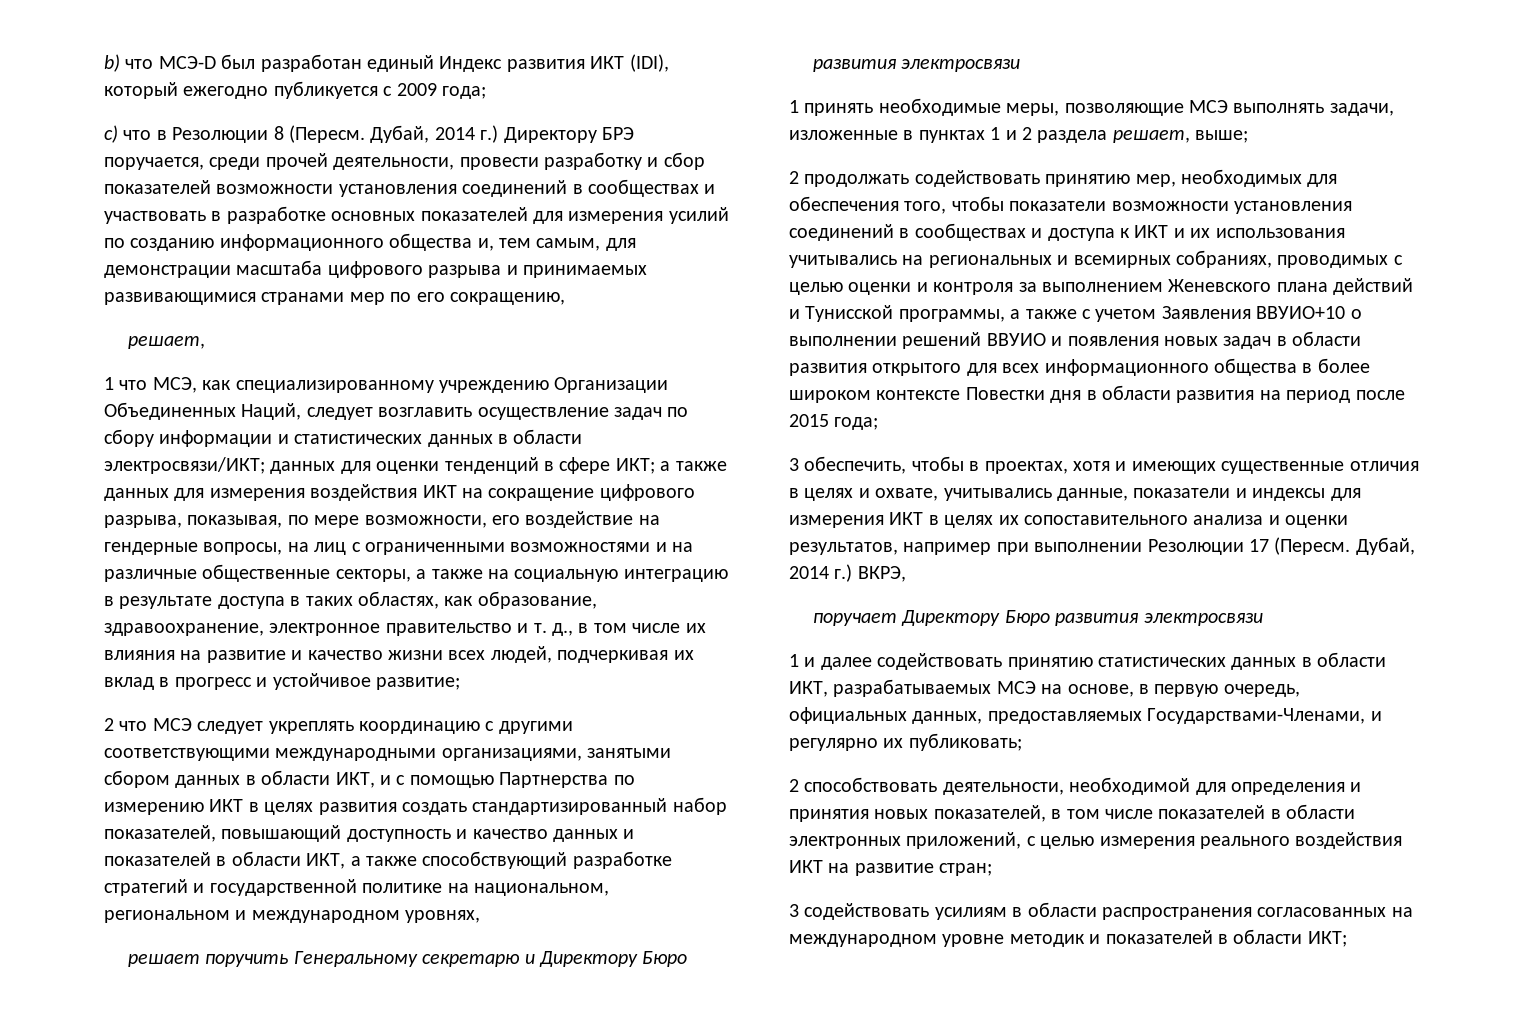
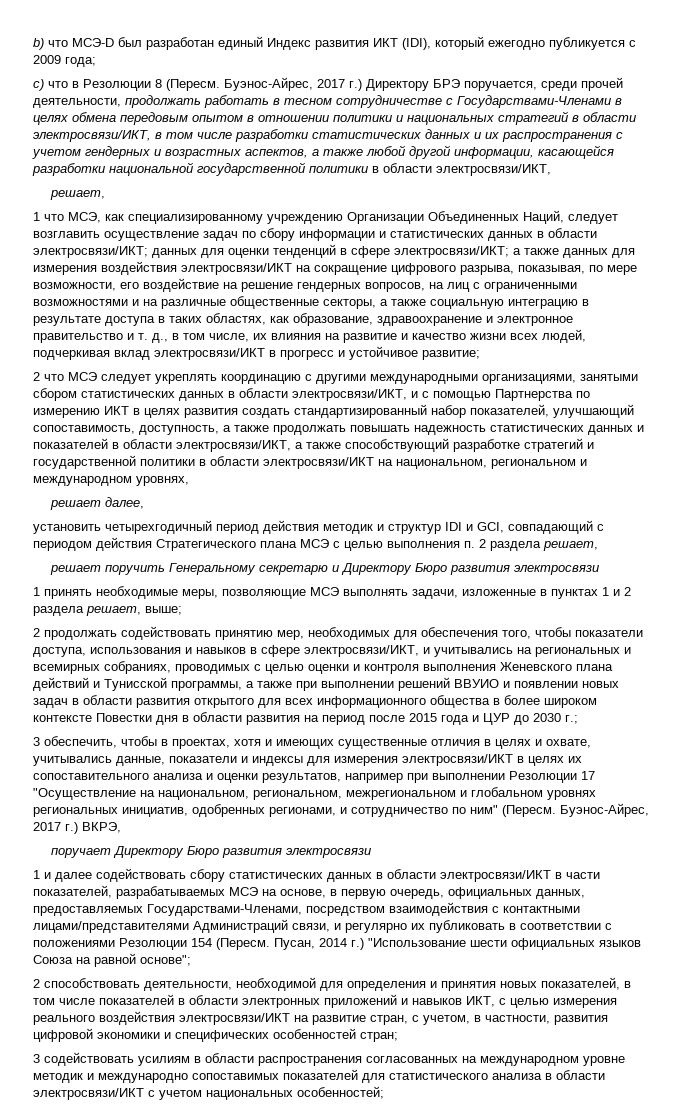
- Дубай, 2014 г.) Директору БРЭ поручается, среди прочей деятельности, провести разработку и сбор показателей возможности установления соединений в сообществах и участвовать в разработке основных показателей для измерения усилий по созданию информационного общества и, тем самым, для демонстрации масштаба цифрового разрыва и принимаемых развивающимися странами мер по его сокращению,
+ Буэнос-Айрес, 2017 г.) Директору БРЭ поручается, среди прочей деятельности, продолжать работать в тесном сотрудничестве с Государствами-Членами в целях обмена передовым опытом в отношении политики и национальных стратегий в области электросвязи/ИКТ, в том числе разработки статистических данных и их распространения с учетом гендерных и возрастных аспектов, а также любой другой информации, касающейся разработки национальной государственной политики в области электросвязи/ИКТ,
- данных для оценки тенденций в сфере ИКТ;
+ данных для оценки тенденций в сфере электросвязи/ИКТ;
- а также данных для измерения воздействия ИКТ на сокращение цифрового разрыва, показывая, по мере возможности, его воздействие на гендерные вопросы, на лиц с ограниченными возможностями и на различные общественные секторы, а также на социальную интеграцию в результате доступа в таких областях, как образование, здравоохранение, электронное правительство и т. д., в том числе их влияния на развитие и качество жизни всех людей, подчеркивая их вклад в прогресс и устойчивое развитие;
+ а также данных для измерения воздействия электросвязи/ИКТ на сокращение цифрового разрыва, показывая, по мере возможности, его воздействие на решение гендерных вопросов, на лиц с ограниченными возможностями и на различные общественные секторы, а также социальную интеграцию в результате доступа в таких областях, как образование, здравоохранение и электронное правительство и т. д., в том числе, их влияния на развитие и качество жизни всех людей, подчеркивая вклад электросвязи/ИКТ в прогресс и устойчивое развитие;
- 2 что МСЭ следует укреплять координацию с другими соответствующими международными организациями, занятыми сбором данных в области ИКТ, и с помощью Партнерства по измерению ИКТ в целях развития создать стандартизированный набор показателей, повышающий доступность и качество данных и показателей в области ИКТ, а также способствующий разработке стратегий и государственной политике на национальном, региональном и международном уровнях,
+ 2 что МСЭ следует укреплять координацию с другими международными организациями, занятыми сбором статистических данных в области электросвязи/ИКТ, и с помощью Партнерства по измерению ИКТ в целях развития создать стандартизированный набор показателей, улучшающий сопоставимость, доступность, а также продолжать повышать надежность статистических данных и показателей в области электросвязи/ИКТ, а также способствующий разработке стратегий и государственной политики в области электросвязи/ИКТ на национальном, региональном и международном уровнях,
+ решает далее,
+ установить четырехгодичный период действия методик и структур IDI и GCI, совпадающий с периодом действия Стратегического плана МСЭ с целью выполнения п. 2 раздела решает,
- 2 продолжать содействовать принятию мер, необходимых для обеспечения того, чтобы показатели возможности установления соединений в сообществах и доступа к ИКТ и их использования учитывались на региональных и всемирных собраниях, проводимых с целью оценки и контроля за выполнением Женевского плана действий и Тунисской программы, а также с учетом Заявления ВВУИО+10 о выполнении решений ВВУИО и появления новых задач в области развития открытого для всех информационного общества в более широком контексте Повестки дня в области развития на период после 2015 года;
+ 2 продолжать содействовать принятию мер, необходимых для обеспечения того, чтобы показатели доступа, использования и навыков в сфере электросвязи/ИКТ, и учитывались на региональных и всемирных собраниях, проводимых с целью оценки и контроля выполнения Женевского плана действий и Тунисской программы, а также при выполнении решений ВВУИО и появлении новых задач в области развития открытого для всех информационного общества в более широком контексте Повестки дня в области развития на период после 2015 года и ЦУР до 2030 г.;
- 3 обеспечить, чтобы в проектах, хотя и имеющих существенные отличия в целях и охвате, учитывались данные, показатели и индексы для измерения ИКТ в целях их сопоставительного анализа и оценки результатов, например при выполнении Резолюции 17 (Пересм. Дубай, 2014 г.) ВКРЭ,
+ 3 обеспечить, чтобы в проектах, хотя и имеющих существенные отличия в целях и охвате, учитывались данные, показатели и индексы для измерения электросвязи/ИКТ в целях их сопоставительного анализа и оценки результатов, например при выполнении Резолюции 17 "Осуществление на национальном, региональном, межрегиональном и глобальном уровнях региональных инициатив, одобренных регионами, и сотрудничество по ним" (Пересм. Буэнос-Айрес, 2017 г.) ВКРЭ,
- 1 и далее содействовать принятию статистических данных в области ИКТ, разрабатываемых МСЭ на основе, в первую очередь, официальных данных, предоставляемых Государствами-Членами, и регулярно их публиковать;
+ 1 и далее содействовать сбору статистических данных в области электросвязи/ИКТ в части показателей, разрабатываемых МСЭ на основе, в первую очередь, официальных данных, предоставляемых Государствами-Членами, посредством взаимодействия с контактными лицами/представителями Администраций связи, и регулярно их публиковать в соответствии с положениями Резолюции 154 (Пересм. Пусан, 2014 г.) "Использование шести официальных языков Союза на равной основе";
- 2 способствовать деятельности, необходимой для определения и принятия новых показателей, в том числе показателей в области электронных приложений, с целью измерения реального воздействия ИКТ на развитие стран;
+ 2 способствовать деятельности, необходимой для определения и принятия новых показателей, в том числе показателей в области электронных приложений и навыков ИКТ, с целью измерения реального воздействия электросвязи/ИКТ на развитие стран, с учетом, в частности, развития цифровой экономики и специфических особенностей стран;
- 3 содействовать усилиям в области распространения согласованных на международном уровне методик и показателей в области ИКТ;
+ 3 содействовать усилиям в области распространения согласованных на международном уровне методик и международно сопоставимых показателей для статистического анализа в области электросвязи/ИКТ с учетом национальных особенностей;

